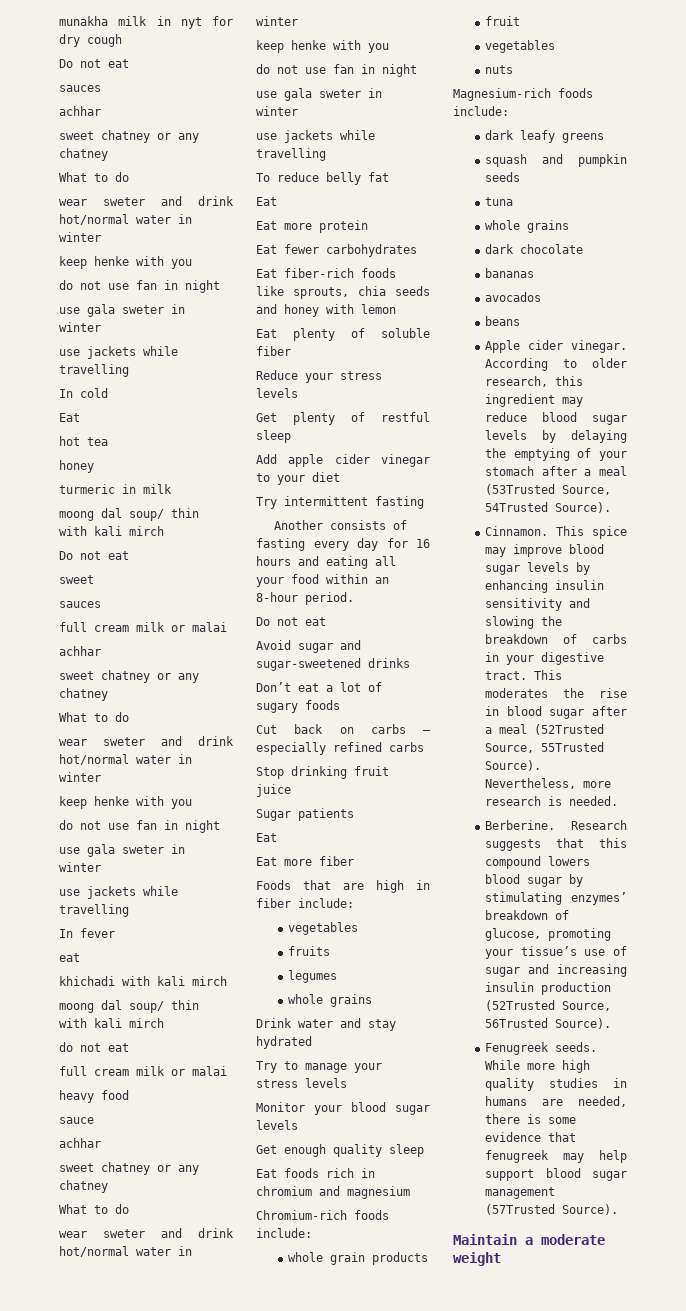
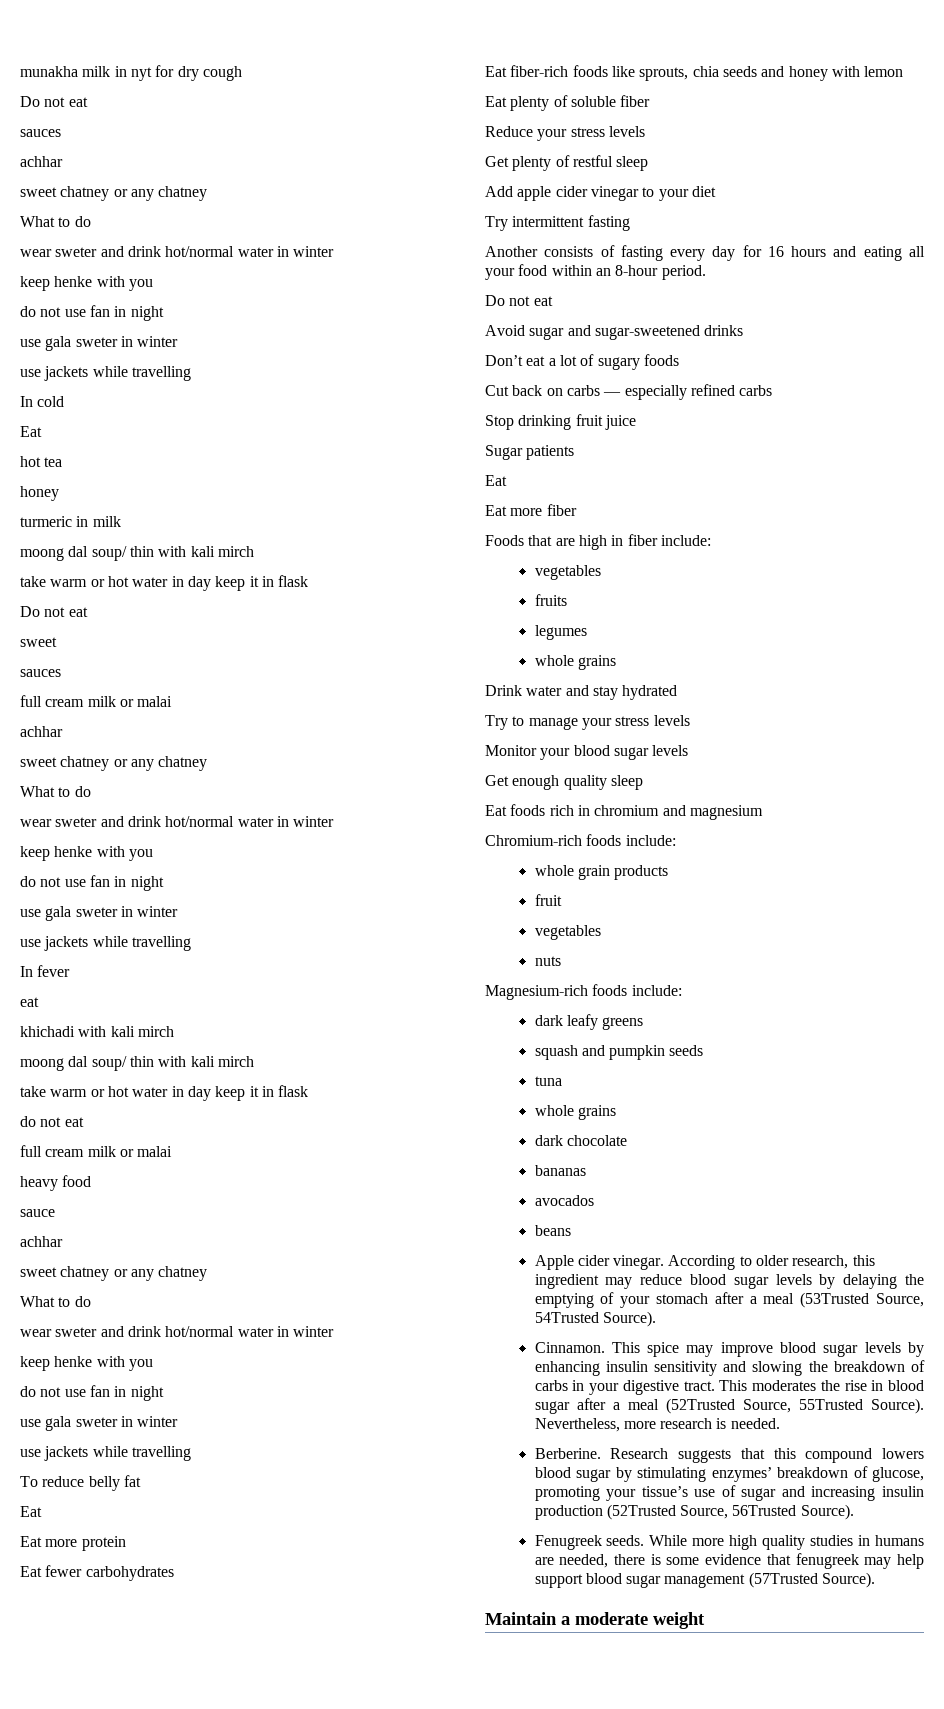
  turmeric in milk
  moong dal soup/ thin with kali mirch
+ take warm or hot water in day keep it in flask
  khichadi with kali mirch
  moong dal soup/ thin with kali mirch
+ take warm or hot water in day keep it in flask

